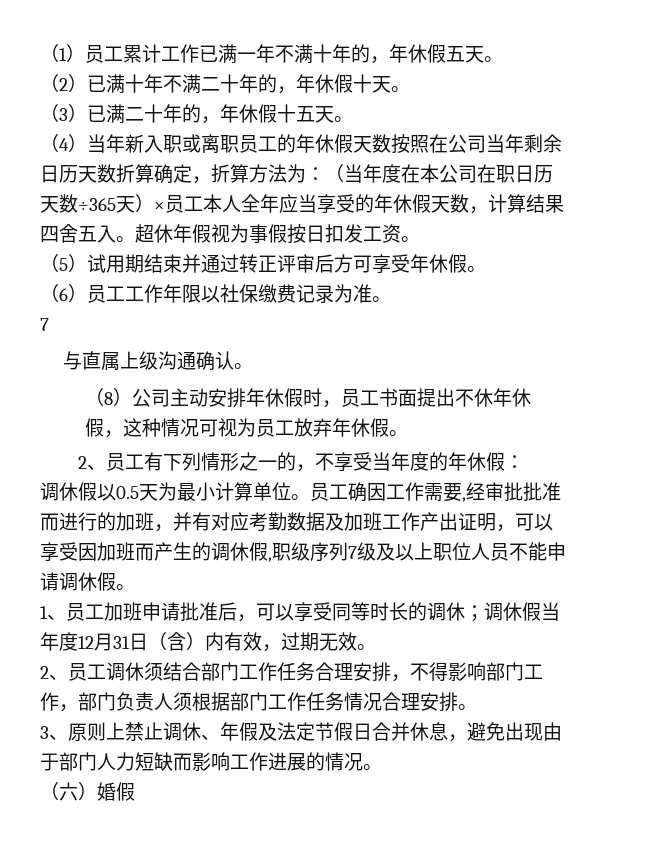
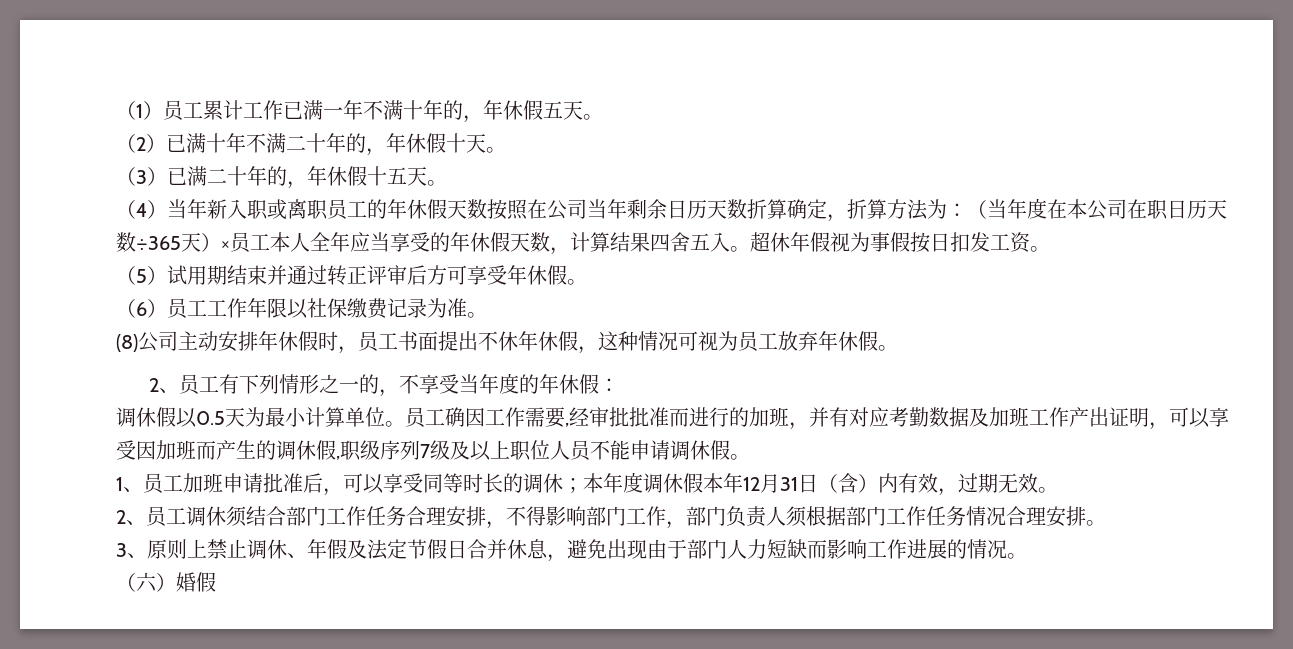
  （6）员工工作年限以社保缴费记录为准。
- 7
- 与直属上级沟通确认。
- （8）公司主动安排年休假时，员工书面提出不休年休假，这种情况可视为员工放弃年休假。
+ (8)公司主动安排年休假时，员工书面提出不休年休假，这种情况可视为员工放弃年休假。
- 1、员工加班申请批准后，可以享受同等时长的调休；调休假当年度12月31日（含）内有效，过期无效。
+ 1、员工加班申请批准后，可以享受同等时长的调休；本年度调休假本年12月31日（含）内有效，过期无效。

